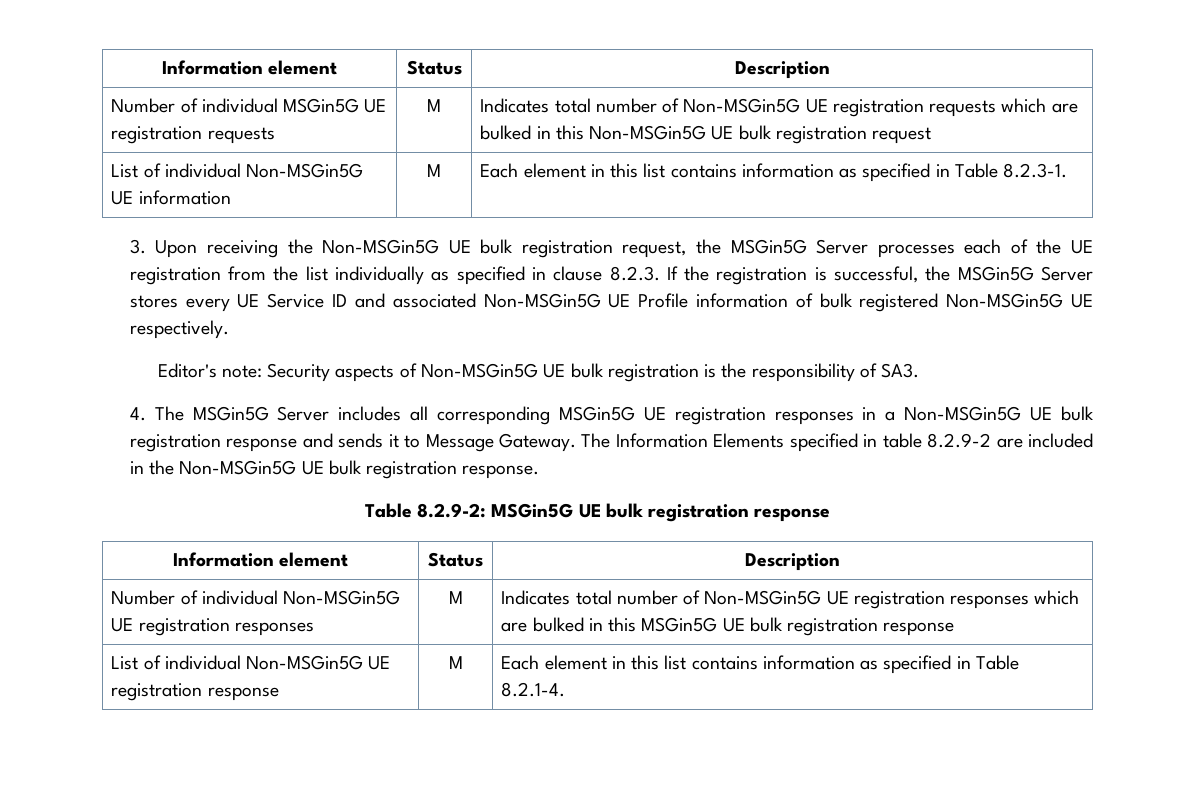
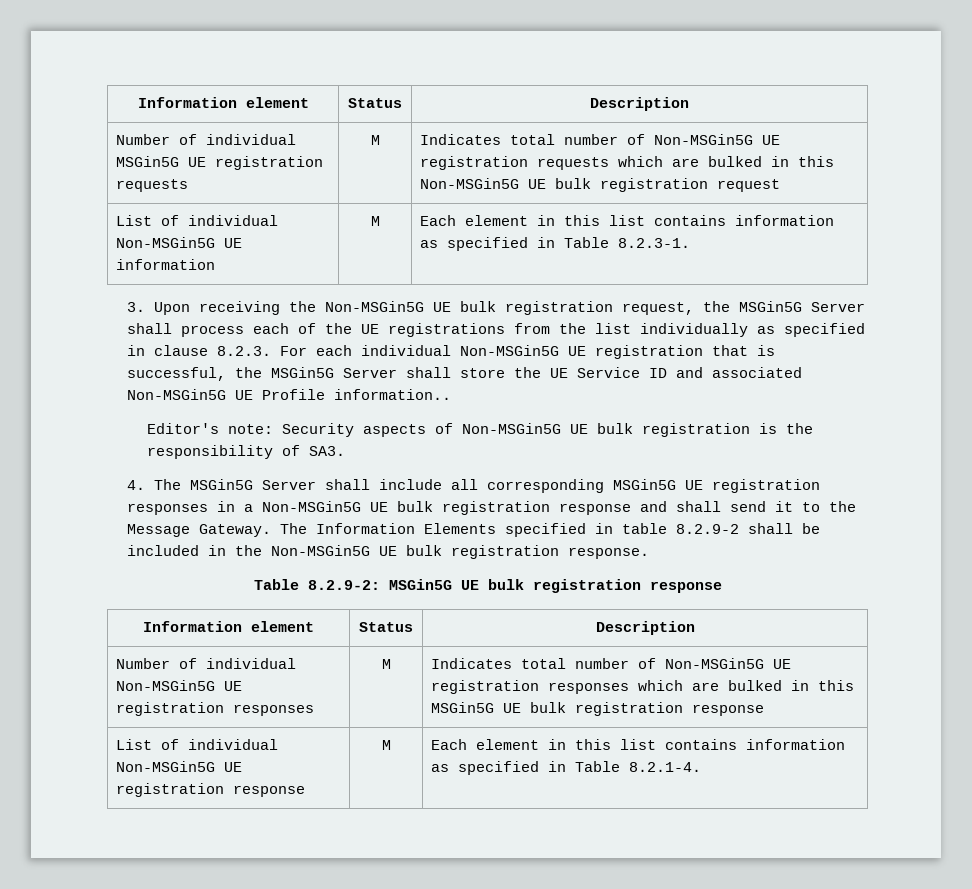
- 3. Upon receiving the Non-MSGin5G UE bulk registration request, the MSGin5G Server processes each of the UE registration from the list individually as specified in clause 8.2.3. If the registration is successful, the MSGin5G Server stores every UE Service ID and associated Non-MSGin5G UE Profile information of bulk registered Non-MSGin5G UE respectively.
+ 3. Upon receiving the Non-MSGin5G UE bulk registration request, the MSGin5G Server shall process each of the UE registrations from the list individually as specified in clause 8.2.3. For each individual Non-MSGin5G UE registration that is successful, the MSGin5G Server shall store the UE Service ID and associated Non-MSGin5G UE Profile information..
- 4. The MSGin5G Server includes all corresponding MSGin5G UE registration responses in a Non-MSGin5G UE bulk registration response and sends it to Message Gateway.
+ 4. The MSGin5G Server shall include all corresponding MSGin5G UE registration responses in a Non-MSGin5G UE bulk registration response and shall send it to the Message Gateway.
- The Information Elements specified in table 8.2.9-2 are included in the Non-MSGin5G UE bulk registration response.
+ The Information Elements specified in table 8.2.9-2 shall be included in the Non-MSGin5G UE bulk registration response.

